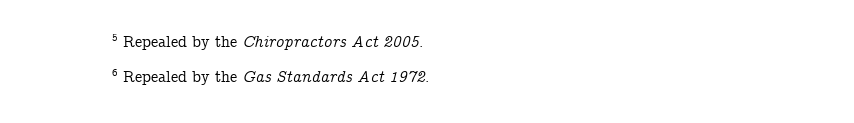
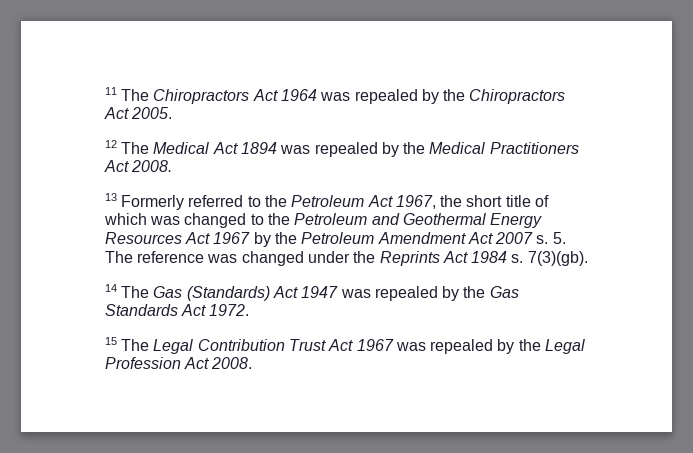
- 5 Repealed by the Chiropractors Act 2005.
+ 11 The Chiropractors Act 1964 was repealed by the Chiropractors Act 2005.
- 6 Repealed by the Gas Standards Act 1972.
+ 12 The Medical Act 1894 was repealed by the Medical Practitioners Act 2008.
+ 13 Formerly referred to the Petroleum Act 1967, the short title of which was changed to the Petroleum and Geothermal Energy Resources Act 1967 by the Petroleum Amendment Act 2007 s. 5. The reference was changed under the Reprints Act 1984 s. 7(3)(gb).
+ 14 The Gas (Standards) Act 1947 was repealed by the Gas Standards Act 1972.
+ 15 The Legal Contribution Trust Act 1967 was repealed by the Legal Profession Act 2008.

